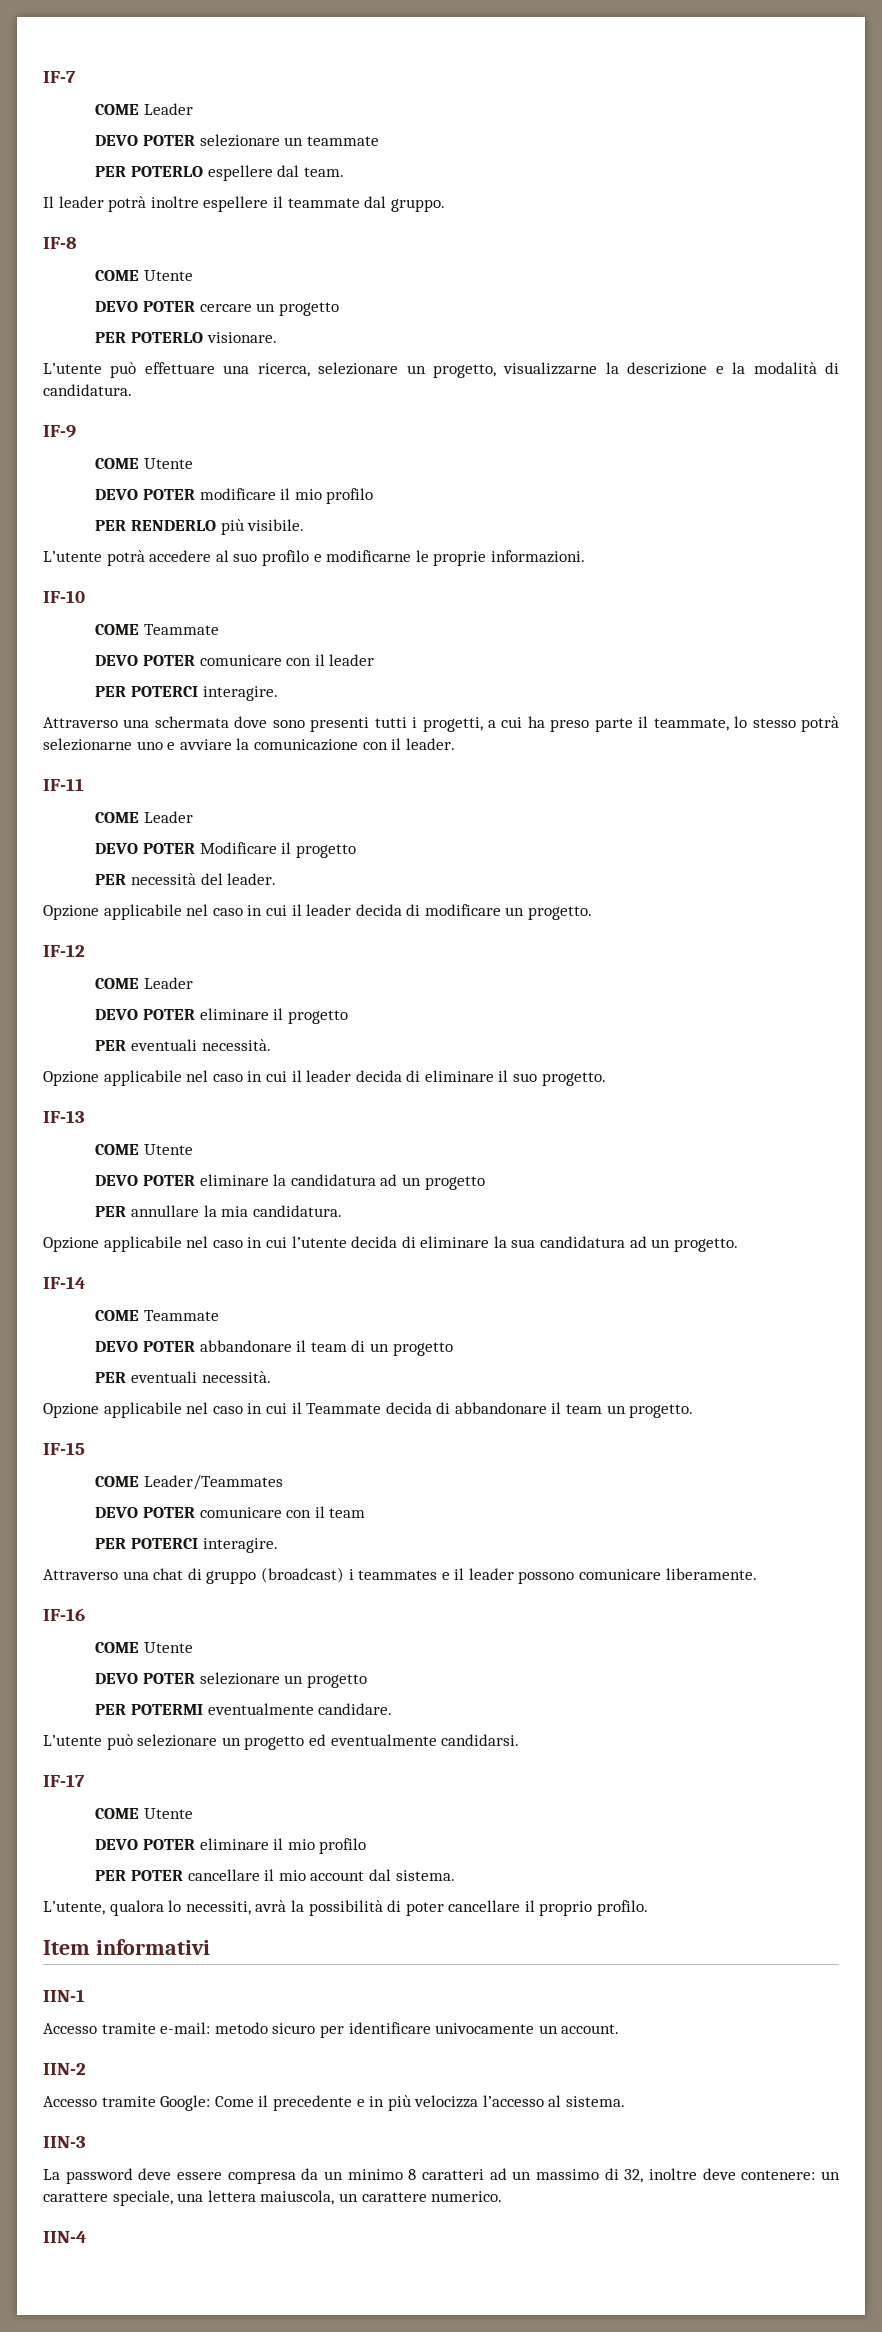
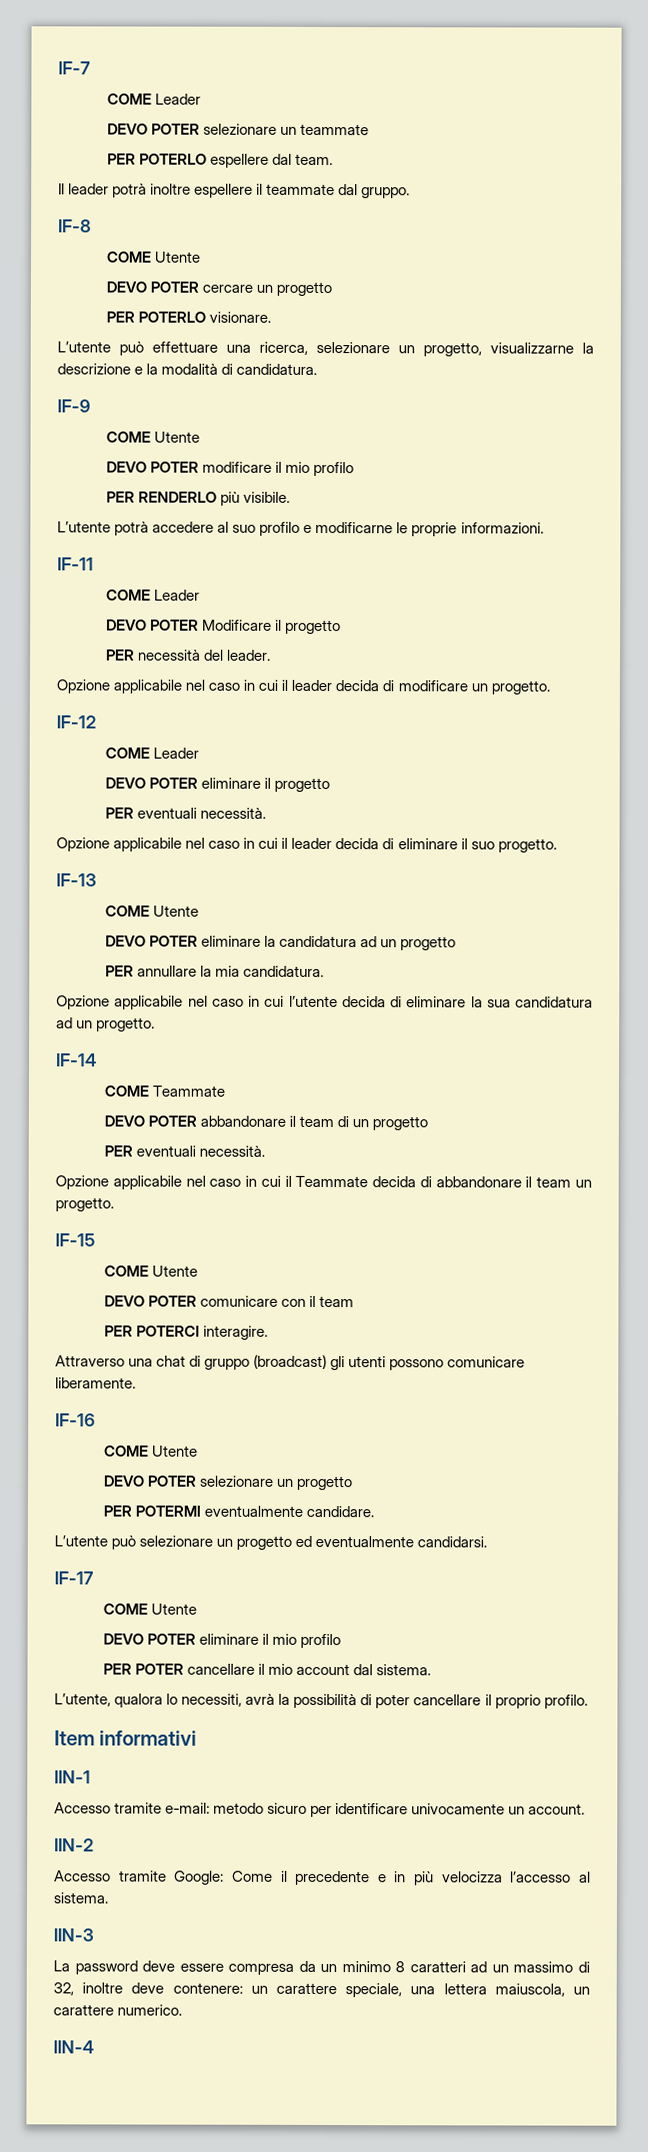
- IF-10
- COME Teammate
- DEVO POTER comunicare con il leader
- PER POTERCI interagire.
- Attraverso una schermata dove sono presenti tutti i progetti, a cui ha preso parte il teammate, lo stesso potrà selezionarne uno e avviare la comunicazione con il leader.
  IF-15
- COME Leader/Teammates
+ COME Utente
- Attraverso una chat di gruppo (broadcast) i teammates e il leader possono comunicare liberamente.
+ Attraverso una chat di gruppo (broadcast) gli utenti possono comunicare liberamente.

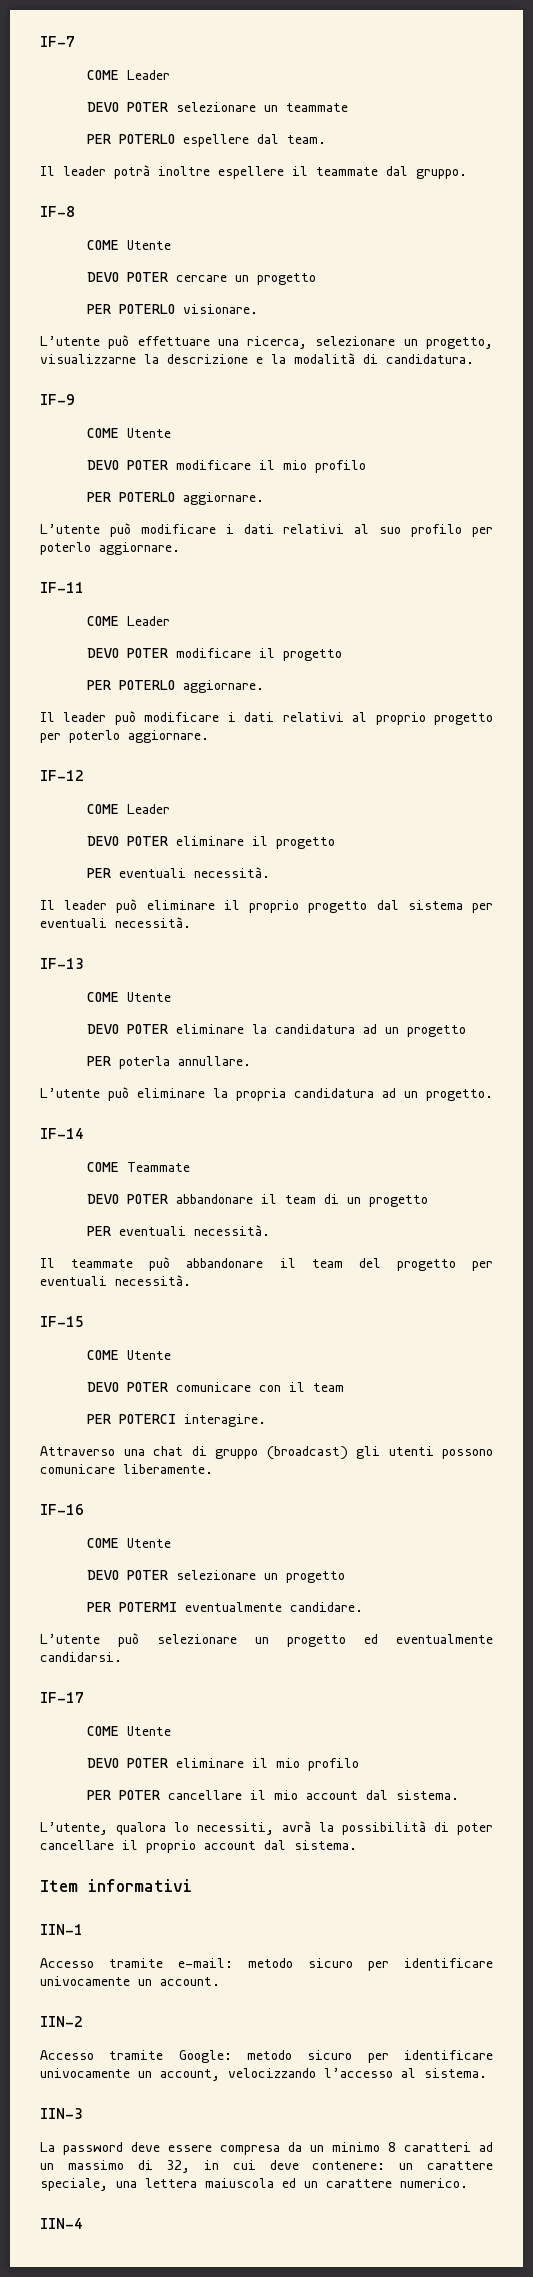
  DEVO POTER modificare il mio profilo
- PER RENDERLO più visibile.
- L’utente potrà accedere al suo profilo e modificarne le proprie informazioni.
+ PER POTERLO aggiornare.
+ L’utente può modificare i dati relativi al suo profilo per poterlo aggiornare.
- DEVO POTER Modificare il progetto
- PER necessità del leader.
- Opzione applicabile nel caso in cui il leader decida di modificare un progetto.
+ DEVO POTER modificare il progetto
+ PER POTERLO aggiornare.
+ Il leader può modificare i dati relativi al proprio progetto per poterlo aggiornare.
- Opzione applicabile nel caso in cui il leader decida di eliminare il suo progetto.
+ Il leader può eliminare il proprio progetto dal sistema per eventuali necessità.
- PER annullare la mia candidatura.
- Opzione applicabile nel caso in cui l’utente decida di eliminare la sua candidatura ad un progetto.
+ PER poterla annullare.
+ L’utente può eliminare la propria candidatura ad un progetto.
- Opzione applicabile nel caso in cui il Teammate decida di abbandonare il team un progetto.
+ Il teammate può abbandonare il team del progetto per eventuali necessità.
- L’utente, qualora lo necessiti, avrà la possibilità di poter cancellare il proprio profilo.
+ L’utente, qualora lo necessiti, avrà la possibilità di poter cancellare il proprio account dal sistema.
- Accesso tramite Google: Come il precedente e in più velocizza l’accesso al sistema.
+ Accesso tramite Google: metodo sicuro per identificare univocamente un account, velocizzando l’accesso al sistema.
- La password deve essere compresa da un minimo 8 caratteri ad un massimo di 32, inoltre deve contenere: un carattere speciale, una lettera maiuscola, un carattere numerico.
+ La password deve essere compresa da un minimo 8 caratteri ad un massimo di 32, in cui deve contenere: un carattere speciale, una lettera maiuscola ed un carattere numerico.

